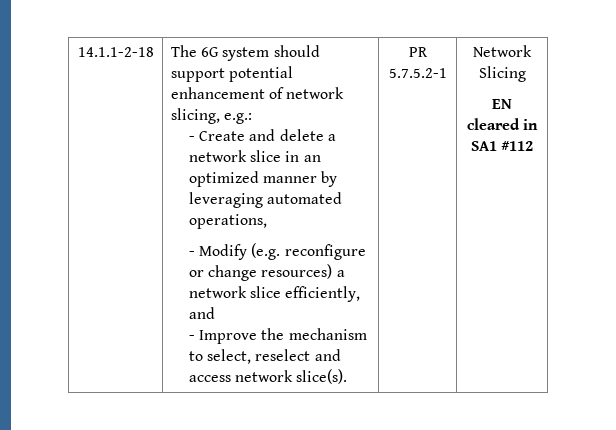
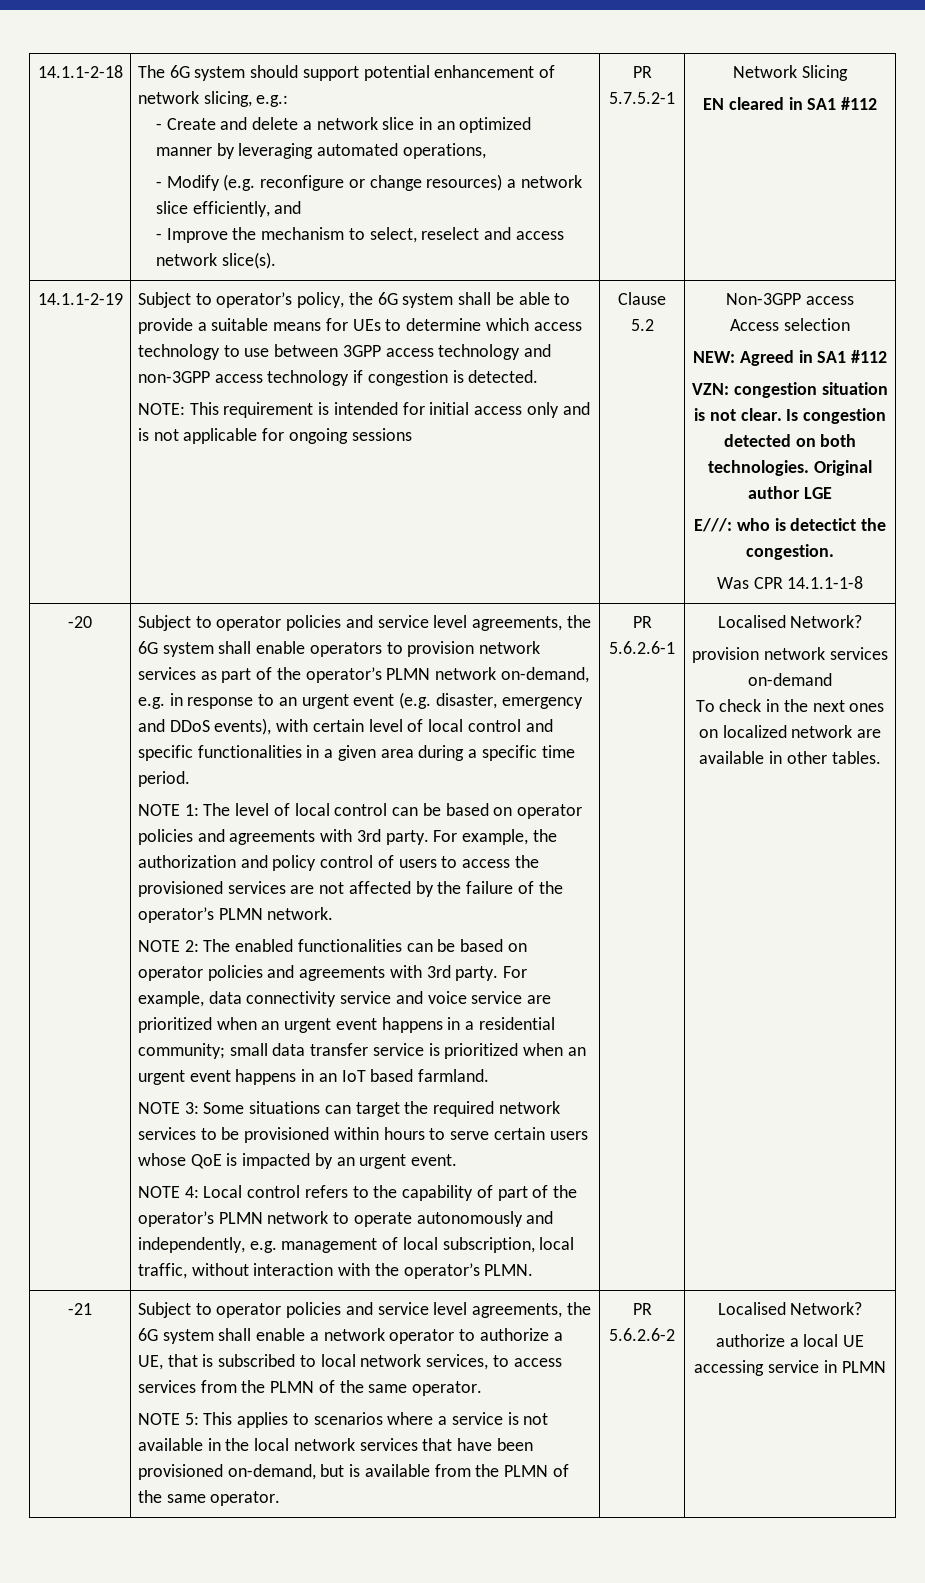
+ 14.1.1-2-19 | Subject to operator’s policy, the 6G system shall be able to provide a suitable means for UEs to determine which access technology to use between 3GPP access technology and non-3GPP access technology if congestion is detected.
+ NOTE: This requirement is intended for initial access only and is not applicable for ongoing sessions | Clause 5.2 | Non-3GPP access
+ Access selection
+ NEW: Agreed in SA1 #112
+ VZN: congestion situation is not clear. Is congestion detected on both technologies. Original author LGE
+ E///: who is detectict the congestion.
+ Was CPR 14.1.1-1-8
+ -20 | Subject to operator policies and service level agreements, the 6G system shall enable operators to provision network services as part of the operator’s PLMN network on-demand, e.g. in response to an urgent event (e.g. disaster, emergency and DDoS events), with certain level of local control and specific functionalities in a given area during a specific time period.
+ NOTE 1: The level of local control can be based on operator policies and agreements with 3rd party. For example, the authorization and policy control of users to access the provisioned services are not affected by the failure of the operator’s PLMN network.
+ NOTE 2: The enabled functionalities can be based on operator policies and agreements with 3rd party. For example, data connectivity service and voice service are prioritized when an urgent event happens in a residential community; small data transfer service is prioritized when an urgent event happens in an IoT based farmland.
+ NOTE 3: Some situations can target the required network services to be provisioned within hours to serve certain users whose QoE is impacted by an urgent event.
+ NOTE 4: Local control refers to the capability of part of the operator’s PLMN network to operate autonomously and independently, e.g. management of local subscription, local traffic, without interaction with the operator’s PLMN. | PR 5.6.2.6-1 | Localised Network?
+ provision network services on-demand
+ To check in the next ones on localized network are available in other tables.
+ -21 | Subject to operator policies and service level agreements, the 6G system shall enable a network operator to authorize a UE, that is subscribed to local network services, to access services from the PLMN of the same operator.
+ NOTE 5: This applies to scenarios where a service is not available in the local network services that have been provisioned on-demand, but is available from the PLMN of the same operator. | PR 5.6.2.6-2 | Localised Network?
+ authorize a local UE accessing service in PLMN

